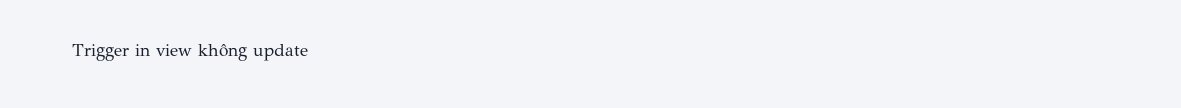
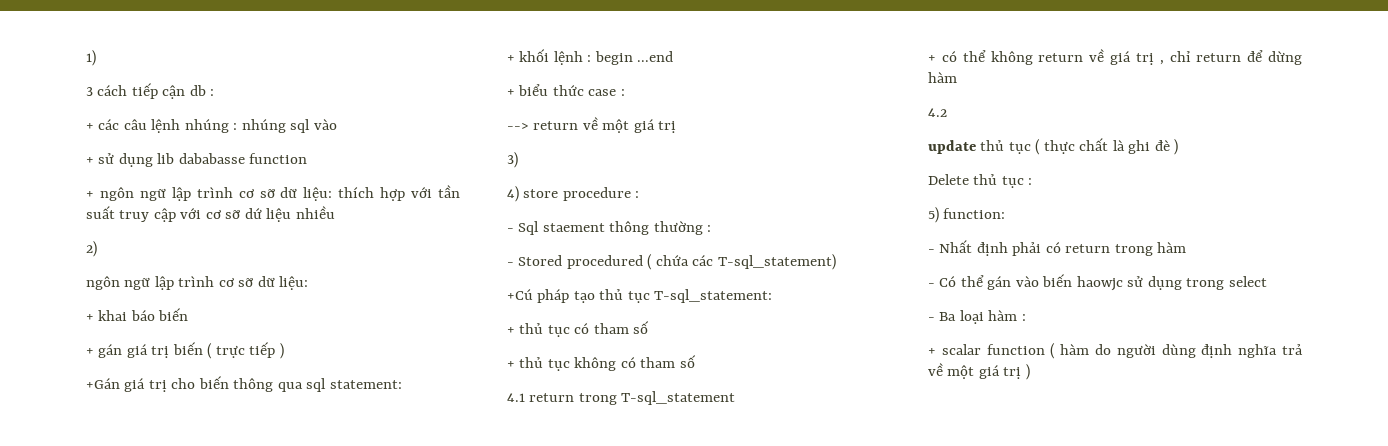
- Trigger in view không update
+ 1)
+ 3 cách tiếp cận db :
+ + các câu lệnh nhúng : nhúng sql vào
+ + sử dụng lib dababasse function
+ + ngôn ngữ lập trình cơ sỡ dữ liệu: thích hợp với tần suất truy cập với cơ sỡ dứ liệu nhiều
+ 2)
+ ngôn ngữ lập trình cơ sỡ dữ liệu:
+ + khai báo biến
+ + gán giá trị biến ( trực tiếp )
+ +Gán giá trị cho biến thông qua sql statement:
+ + khối lệnh : begin ...end
+ + biểu thức case :
+ --> return về một giá trị
+ 3)
+ 4) store procedure :
+ - Sql staement thông thường :
+ - Stored procedured ( chứa các T-sql_statement)
+ +Cú pháp tạo thủ tục T-sql_statement:
+ + thủ tục có tham số
+ + thủ tục không có tham số
+ 4.1 return trong T-sql_statement
+ + có thể không return về giá trị , chỉ return để dừng hàm
+ 4.2
+ update thủ tục ( thực chất là ghi đè )
+ Delete thủ tục :
+ 5) function:
+ - Nhất định phải có return trong hàm
+ - Có thể gán vào biến haowjc sử dụng trong select
+ - Ba loại hàm :
+ + scalar function ( hàm do người dùng định nghĩa trả về một giá trị )

